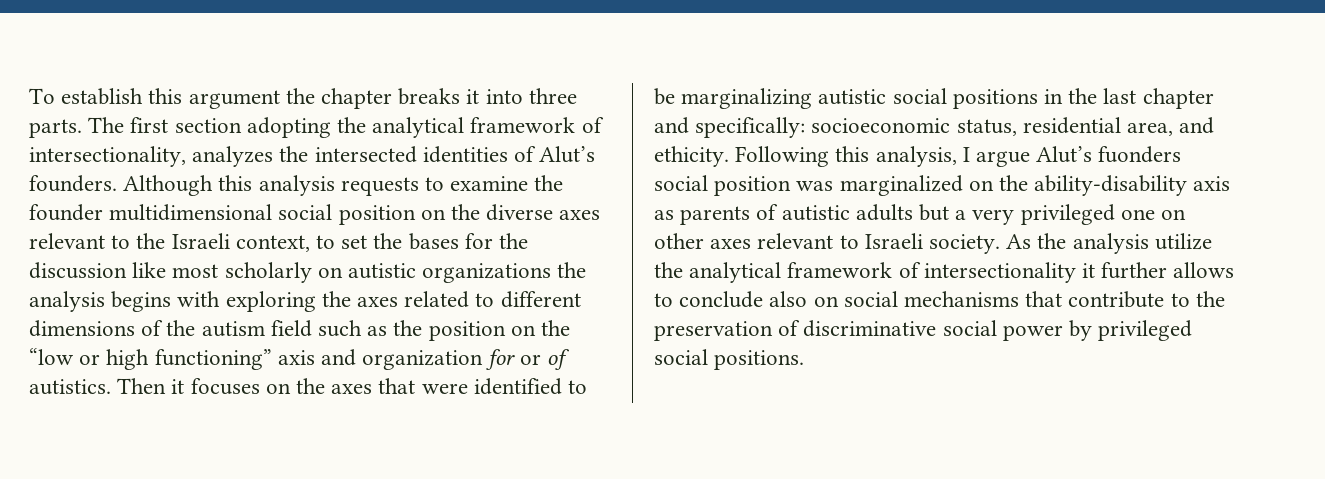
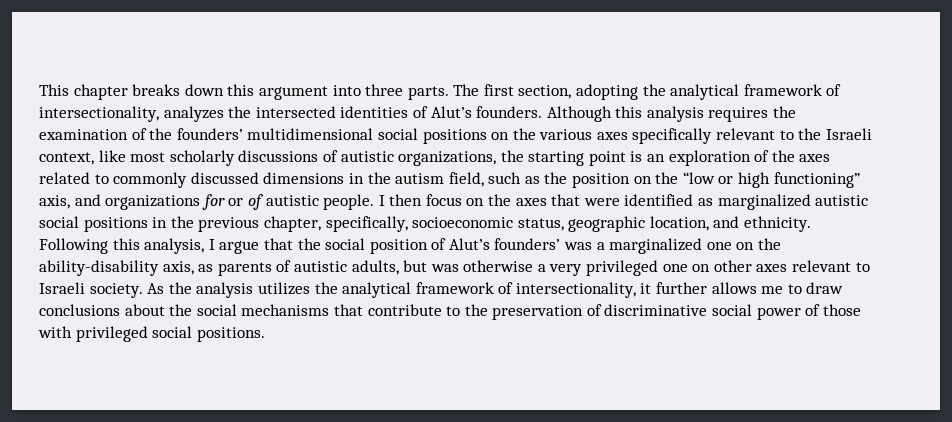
- To establish this argument the chapter breaks it into three parts.
+ This chapter breaks down this argument into three parts.
- The first section adopting the analytical framework of intersectionality, analyzes the intersected identities of Alut’s founders.
+ The first section, adopting the analytical framework of intersectionality, analyzes the intersected identities of Alut’s founders.
- Although this analysis requests to examine the founder multidimensional social position on the diverse axes relevant to the Israeli context, to set the bases for the discussion like most scholarly on autistic organizations the analysis begins with exploring the axes related to different dimensions of the autism field such as the position on the “low or high functioning” axis and organization for or of autistics. Then it focuses on the axes that were identified to be marginalizing autistic social positions in the last chapter and specifically: socioeconomic status, residential area, and ethicity.
+ Although this analysis requires the examination of the founders’ multidimensional social positions on the various axes specifically relevant to the Israeli context, like most scholarly discussions of autistic organizations, the starting point is an exploration of the axes related to commonly discussed dimensions in the autism field, such as the position on the “low or high functioning” axis, and organizations for or of autistic people. I then focus on the axes that were identified as marginalized autistic social positions in the previous chapter, specifically, socioeconomic status, geographic location, and ethnicity.
- Following this analysis, I argue Alut’s fuonders social position was marginalized on the ability-disability axis as parents of autistic adults but a very privileged one on other axes relevant to Israeli society.
+ Following this analysis, I argue that the social position of Alut’s founders’ was a marginalized one on the ability-disability axis, as parents of autistic adults, but was otherwise a very privileged one on other axes relevant to Israeli society.
- As the analysis utilize the analytical framework of intersectionality it further allows to conclude also on social mechanisms that contribute to the preservation of discriminative social power by privileged social positions.
+ As the analysis utilizes the analytical framework of intersectionality, it further allows me to draw conclusions about the social mechanisms that contribute to the preservation of discriminative social power of those with privileged social positions.

